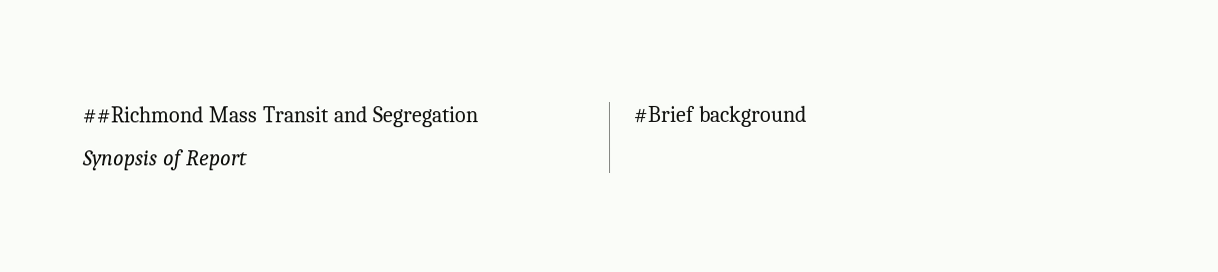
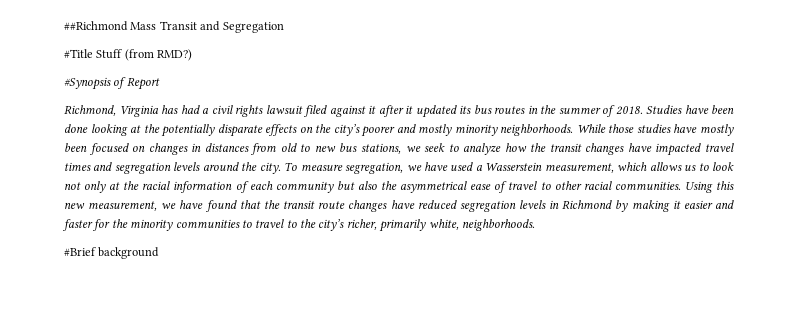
- Synopsis of Report
+ #Title Stuff (from RMD?)
+ #Synopsis of Report
+ Richmond, Virginia has had a civil rights lawsuit filed against it after it updated its bus routes in the summer of 2018. Studies have been done looking at the potentially disparate effects on the city’s poorer and mostly minority neighborhoods. While those studies have mostly been focused on changes in distances from old to new bus stations, we seek to analyze how the transit changes have impacted travel times and segregation levels around the city. To measure segregation, we have used a Wasserstein measurement, which allows us to look not only at the racial information of each community but also the asymmetrical ease of travel to other racial communities. Using this new measurement, we have found that the transit route changes have reduced segregation levels in Richmond by making it easier and faster for the minority communities to travel to the city’s richer, primarily white, neighborhoods.

